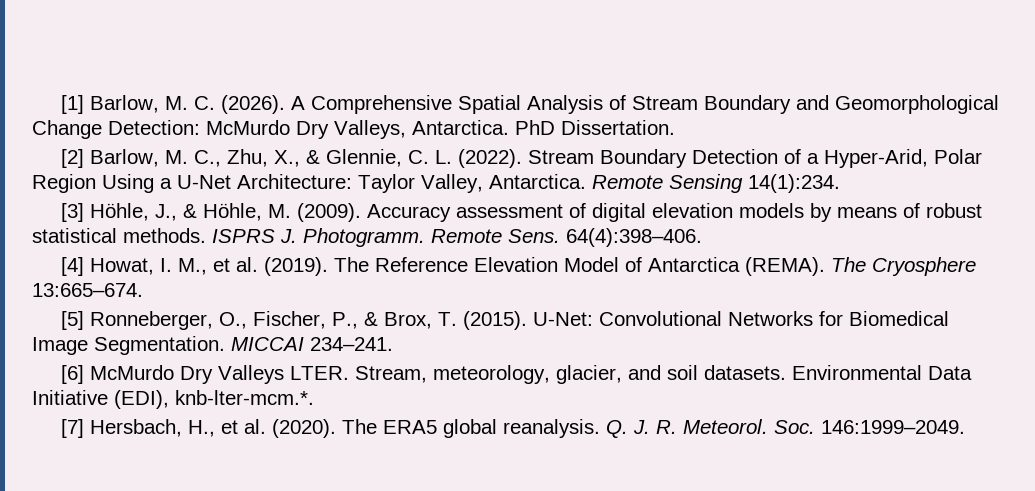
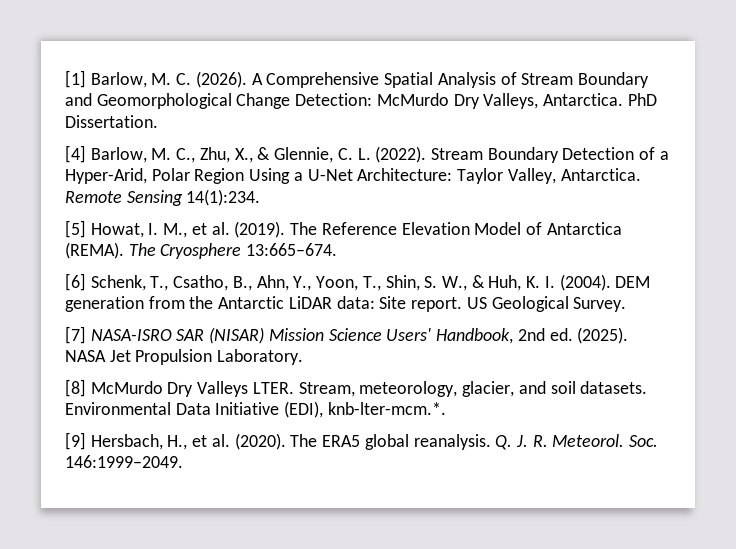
- [2] Barlow, M. C., Zhu, X., & Glennie, C. L. (2022).
+ [4] Barlow, M. C., Zhu, X., & Glennie, C. L. (2022).
- [3] Höhle, J., & Höhle, M. (2009). Accuracy assessment of digital elevation models by means of robust statistical methods. ISPRS J. Photogramm. Remote Sens. 64(4):398–406.
- [4] Howat, I. M., et al. (2019).
+ [5] Howat, I. M., et al. (2019).
- [5] Ronneberger, O., Fischer, P., & Brox, T. (2015). U-Net: Convolutional Networks for Biomedical Image Segmentation. MICCAI 234–241.
- [6] McMurdo Dry Valleys LTER.
+ [6] Schenk, T., Csatho, B., Ahn, Y., Yoon, T., Shin, S. W., & Huh, K. I. (2004). DEM generation from the Antarctic LiDAR data: Site report. US Geological Survey.
+ [7] NASA-ISRO SAR (NISAR) Mission Science Users' Handbook, 2nd ed. (2025). NASA Jet Propulsion Laboratory.
+ [8] McMurdo Dry Valleys LTER.
- [7] Hersbach, H., et al. (2020).
+ [9] Hersbach, H., et al. (2020).

